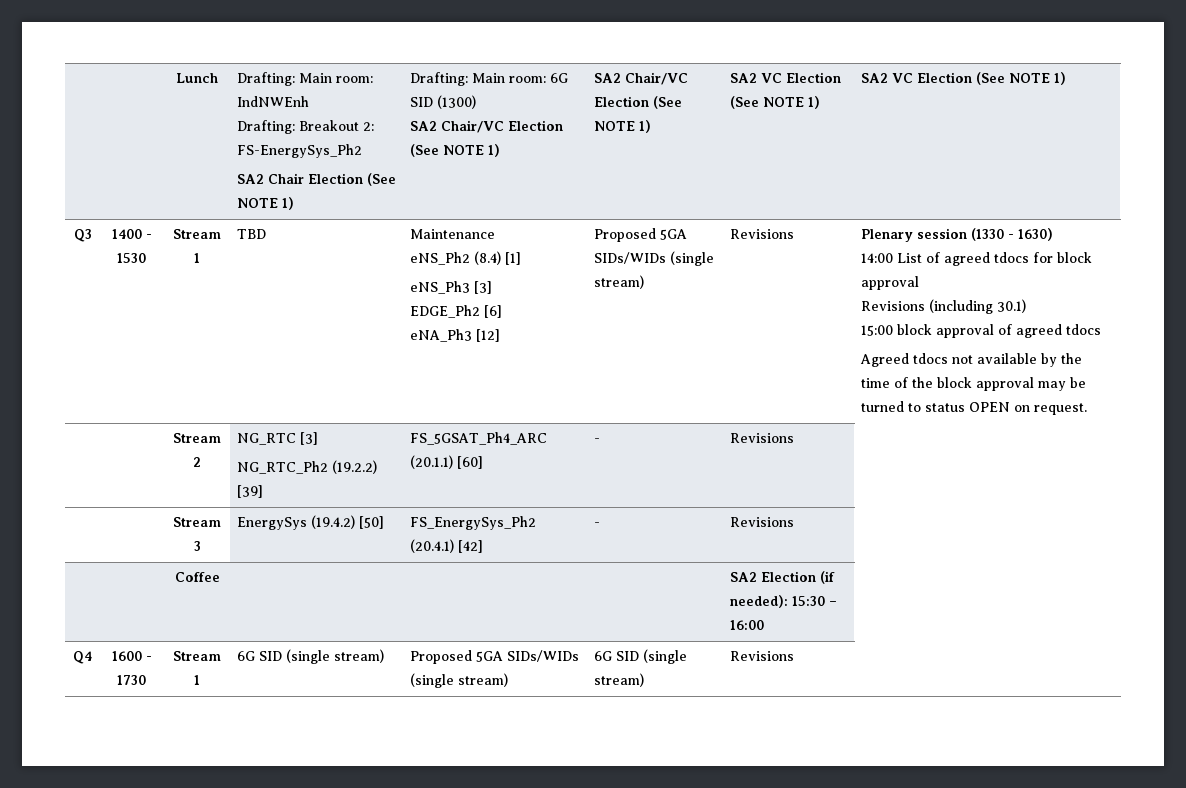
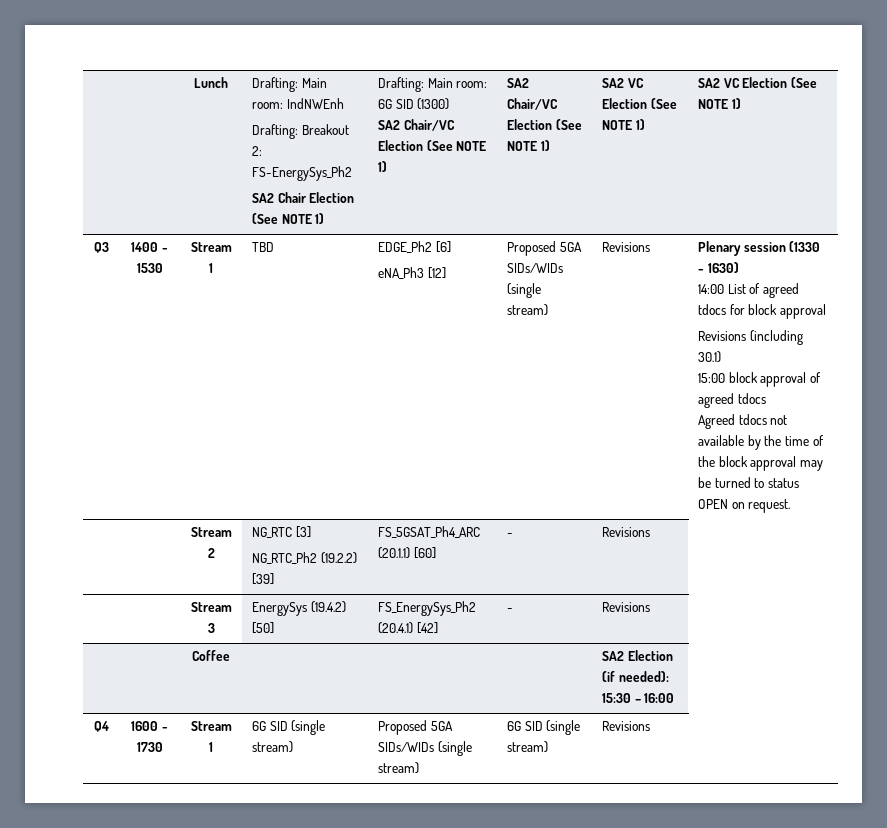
- Maintenance
- eNS_Ph2 (8.4) [1]
- eNS_Ph3 [3]

